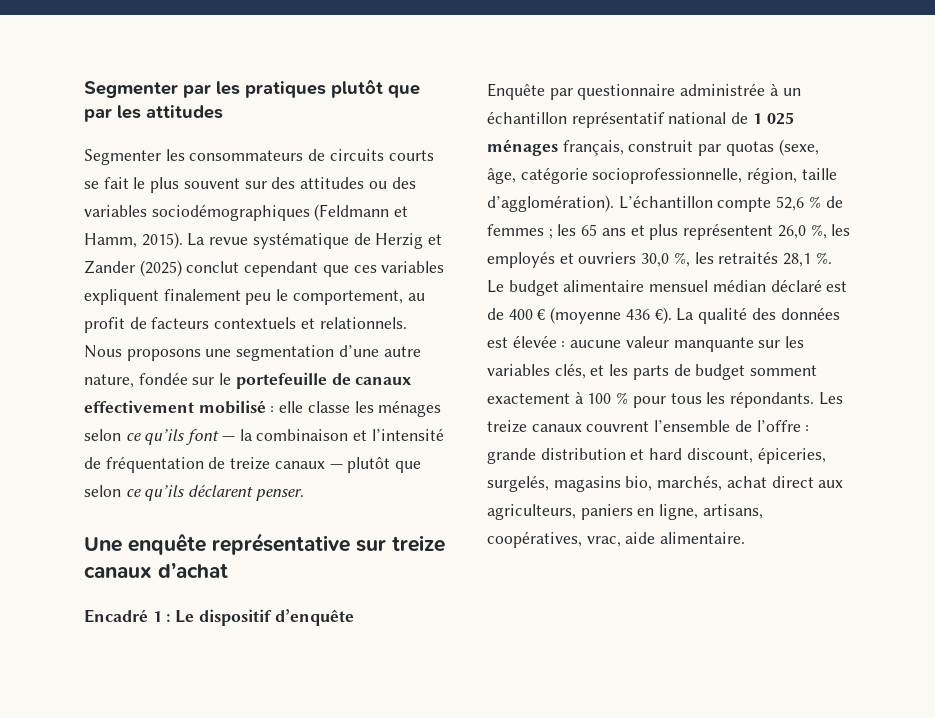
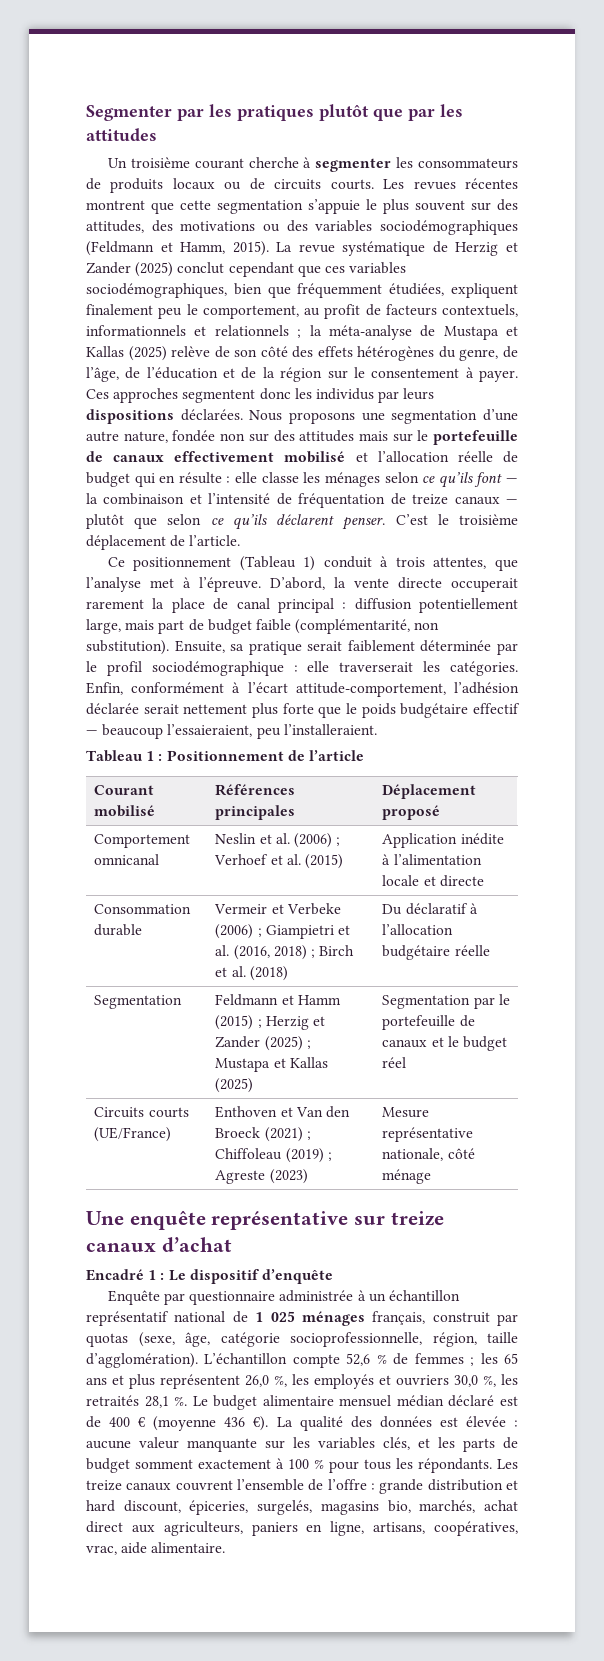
- Segmenter les consommateurs de circuits courts se fait le plus souvent sur des attitudes ou des variables sociodémographiques (Feldmann et Hamm, 2015).
+ Un troisième courant cherche à segmenter les consommateurs de produits locaux ou de circuits courts. Les revues récentes montrent que cette segmentation s’appuie le plus souvent sur des attitudes, des motivations ou des variables sociodémographiques (Feldmann et Hamm, 2015).
- La revue systématique de Herzig et Zander (2025) conclut cependant que ces variables expliquent finalement peu le comportement, au profit de facteurs contextuels et relationnels.
+ La revue systématique de Herzig et Zander (2025) conclut cependant que ces variables sociodémographiques, bien que fréquemment étudiées, expliquent finalement peu le comportement, au profit de facteurs contextuels, informationnels et relationnels ; la méta-analyse de Mustapa et Kallas (2025) relève de son côté des effets hétérogènes du genre, de l’âge, de l’éducation et de la région sur le consentement à payer. Ces approches segmentent donc les individus par leurs dispositions déclarées.
- Nous proposons une segmentation d’une autre nature, fondée sur le portefeuille de canaux effectivement mobilisé : elle classe les ménages selon ce qu’ils font — la combinaison et l’intensité de fréquentation de treize canaux — plutôt que selon ce qu’ils déclarent penser.
+ Nous proposons une segmentation d’une autre nature, fondée non sur des attitudes mais sur le portefeuille de canaux effectivement mobilisé et l’allocation réelle de budget qui en résulte : elle classe les ménages selon ce qu’ils font — la combinaison et l’intensité de fréquentation de treize canaux — plutôt que selon ce qu’ils déclarent penser. C’est le troisième déplacement de l’article.
+ Ce positionnement (Tableau 1) conduit à trois attentes, que l’analyse met à l’épreuve. D’abord, la vente directe occuperait rarement la place de canal principal : diffusion potentiellement large, mais part de budget faible (complémentarité, non substitution). Ensuite, sa pratique serait faiblement déterminée par le profil sociodémographique : elle traverserait les catégories. Enfin, conformément à l’écart attitude-comportement, l’adhésion déclarée serait nettement plus forte que le poids budgétaire effectif — beaucoup l’essaieraient, peu l’installeraient.
+ Tableau 1 : Positionnement de l’article
+ Courant mobilisé | Références principales | Déplacement proposé
+ Comportement omnicanal | Neslin et al. (2006) ; Verhoef et al. (2015) | Application inédite à l’alimentation locale et directe
+ Consommation durable | Vermeir et Verbeke (2006) ; Giampietri et al. (2016, 2018) ; Birch et al. (2018) | Du déclaratif à l’allocation budgétaire réelle
+ Segmentation | Feldmann et Hamm (2015) ; Herzig et Zander (2025) ; Mustapa et Kallas (2025) | Segmentation par le portefeuille de canaux et le budget réel
+ Circuits courts (UE/France) | Enthoven et Van den Broeck (2021) ; Chiffoleau (2019) ; Agreste (2023) | Mesure représentative nationale, côté ménage

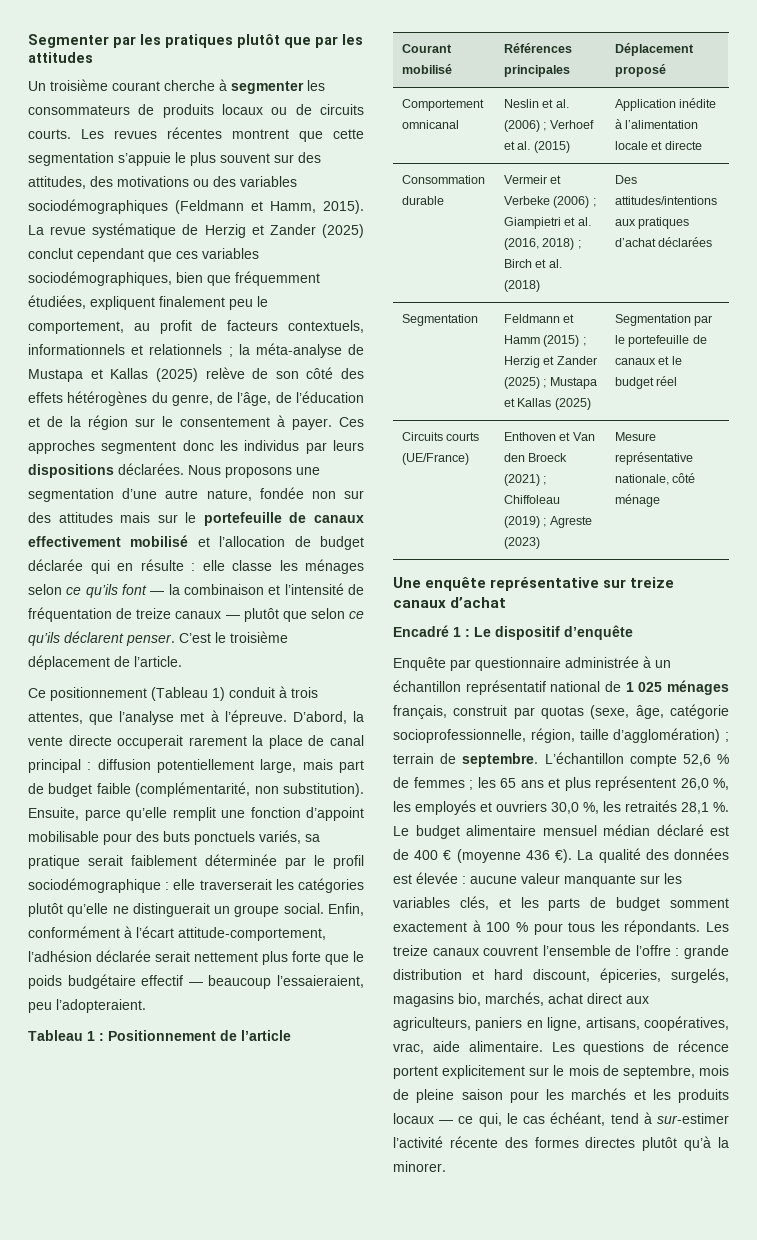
- Nous proposons une segmentation d’une autre nature, fondée non sur des attitudes mais sur le portefeuille de canaux effectivement mobilisé et l’allocation réelle de budget qui en résulte : elle classe les ménages selon ce qu’ils font — la combinaison et l’intensité de fréquentation de treize canaux — plutôt que selon ce qu’ils déclarent penser.
+ Nous proposons une segmentation d’une autre nature, fondée non sur des attitudes mais sur le portefeuille de canaux effectivement mobilisé et l’allocation de budget déclarée qui en résulte : elle classe les ménages selon ce qu’ils font — la combinaison et l’intensité de fréquentation de treize canaux — plutôt que selon ce qu’ils déclarent penser.
- Ensuite, sa pratique serait faiblement déterminée par le profil sociodémographique : elle traverserait les catégories.
+ Ensuite, parce qu’elle remplit une fonction d’appoint mobilisable pour des buts ponctuels variés, sa pratique serait faiblement déterminée par le profil sociodémographique : elle traverserait les catégories plutôt qu’elle ne distinguerait un groupe social.
- Enfin, conformément à l’écart attitude-comportement, l’adhésion déclarée serait nettement plus forte que le poids budgétaire effectif — beaucoup l’essaieraient, peu l’installeraient.
+ Enfin, conformément à l’écart attitude-comportement, l’adhésion déclarée serait nettement plus forte que le poids budgétaire effectif — beaucoup l’essaieraient, peu l’adopteraient.
- Consommation durable | Vermeir et Verbeke (2006) ; Giampietri et al. (2016, 2018) ; Birch et al. (2018) | Du déclaratif à l’allocation budgétaire réelle
+ Consommation durable | Vermeir et Verbeke (2006) ; Giampietri et al. (2016, 2018) ; Birch et al. (2018) | Des attitudes/intentions aux pratiques d’achat déclarées
- Enquête par questionnaire administrée à un échantillon représentatif national de 1 025 ménages français, construit par quotas (sexe, âge, catégorie socioprofessionnelle, région, taille d’agglomération).
+ Enquête par questionnaire administrée à un échantillon représentatif national de 1 025 ménages français, construit par quotas (sexe, âge, catégorie socioprofessionnelle, région, taille d’agglomération) ; terrain de septembre.
+ Les questions de récence portent explicitement sur le mois de septembre, mois de pleine saison pour les marchés et les produits locaux — ce qui, le cas échéant, tend à sur-estimer l’activité récente des formes directes plutôt qu’à la minorer.

